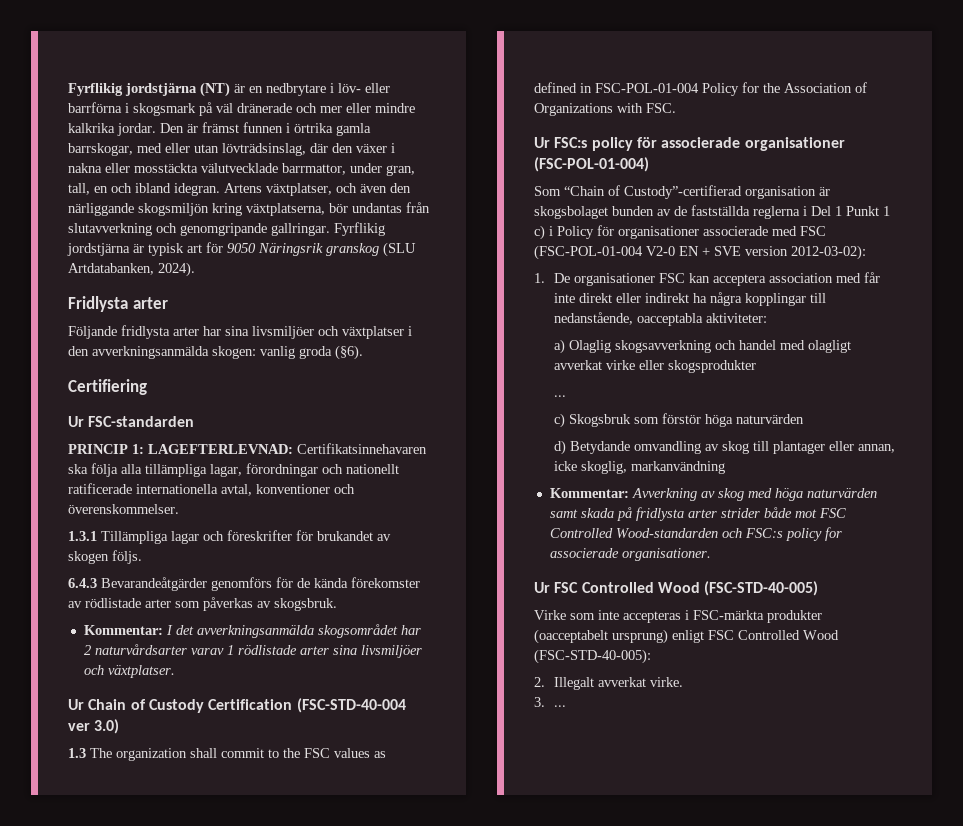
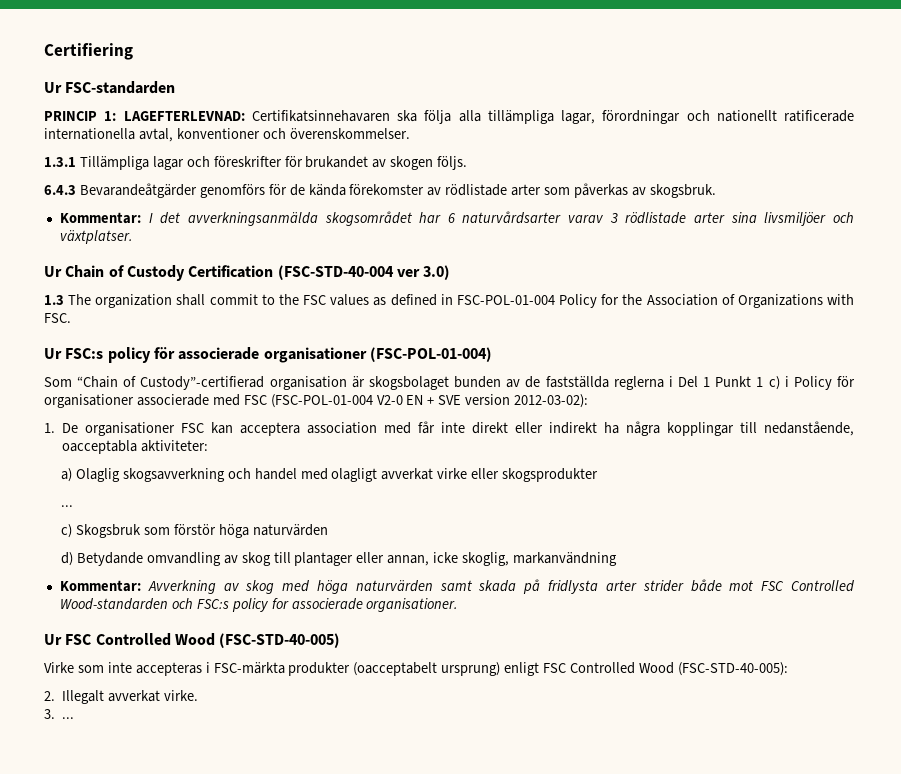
- Fyrflikig jordstjärna (NT) är en nedbrytare i löv- eller barrförna i skogsmark på väl dränerade och mer eller mindre kalkrika jordar. Den är främst funnen i örtrika gamla barrskogar, med eller utan lövträdsinslag, där den växer i nakna eller mosstäckta välutvecklade barrmattor, under gran, tall, en och ibland idegran. Artens växtplatser, och även den närliggande skogsmiljön kring växtplatserna, bör undantas från slutavverkning och genomgripande gallringar. Fyrflikig jordstjärna är typisk art för 9050 Näringsrik granskog (SLU Artdatabanken, 2024).
- Fridlysta arter
- Följande fridlysta arter har sina livsmiljöer och växtplatser i den avverkningsanmälda skogen: vanlig groda (§6).
- Kommentar: I det avverkningsanmälda skogsområdet har 2 naturvårdsarter varav 1 rödlistade arter sina livsmiljöer och växtplatser.
+ Kommentar: I det avverkningsanmälda skogsområdet har 6 naturvårdsarter varav 3 rödlistade arter sina livsmiljöer och växtplatser.

